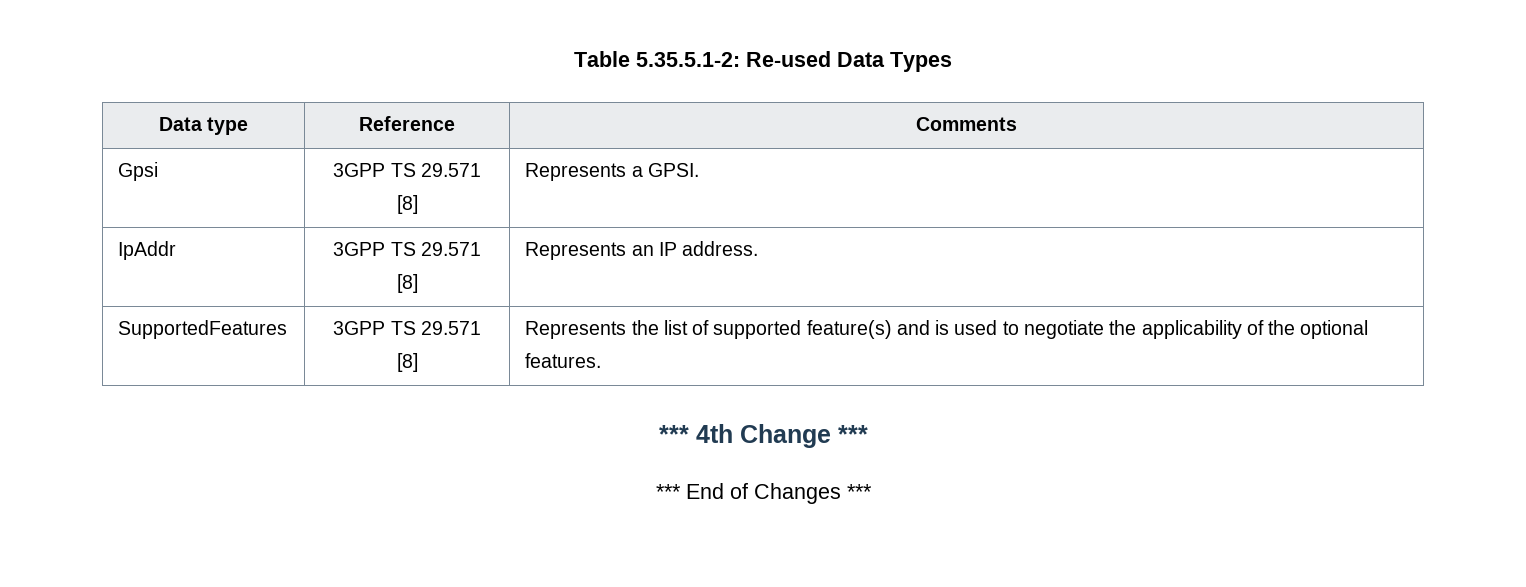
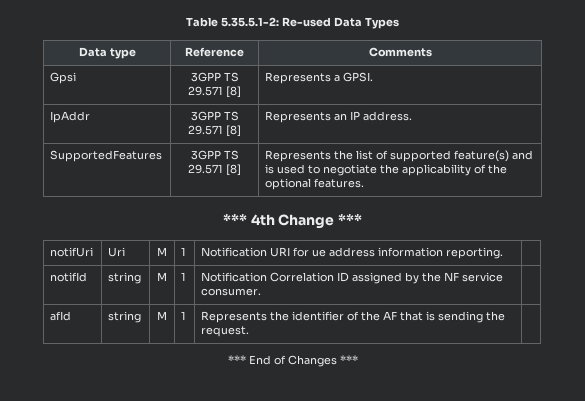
+ notifUri | Uri | M | 1 | Notification URI for ue address information reporting. |
+ notifId | string | M | 1 | Notification Correlation ID assigned by the NF service consumer. |
+ afId | string | M | 1 | Represents the identifier of the AF that is sending the request. |

